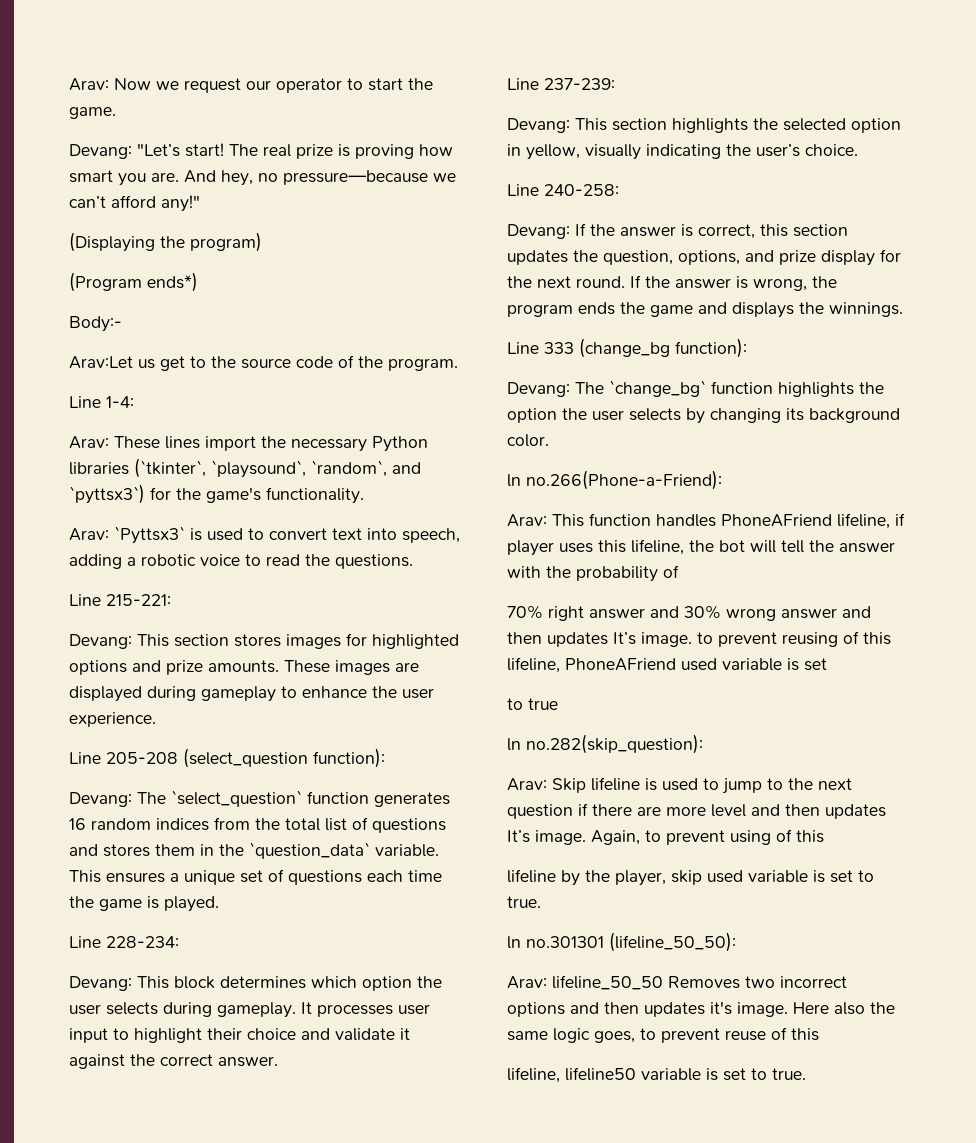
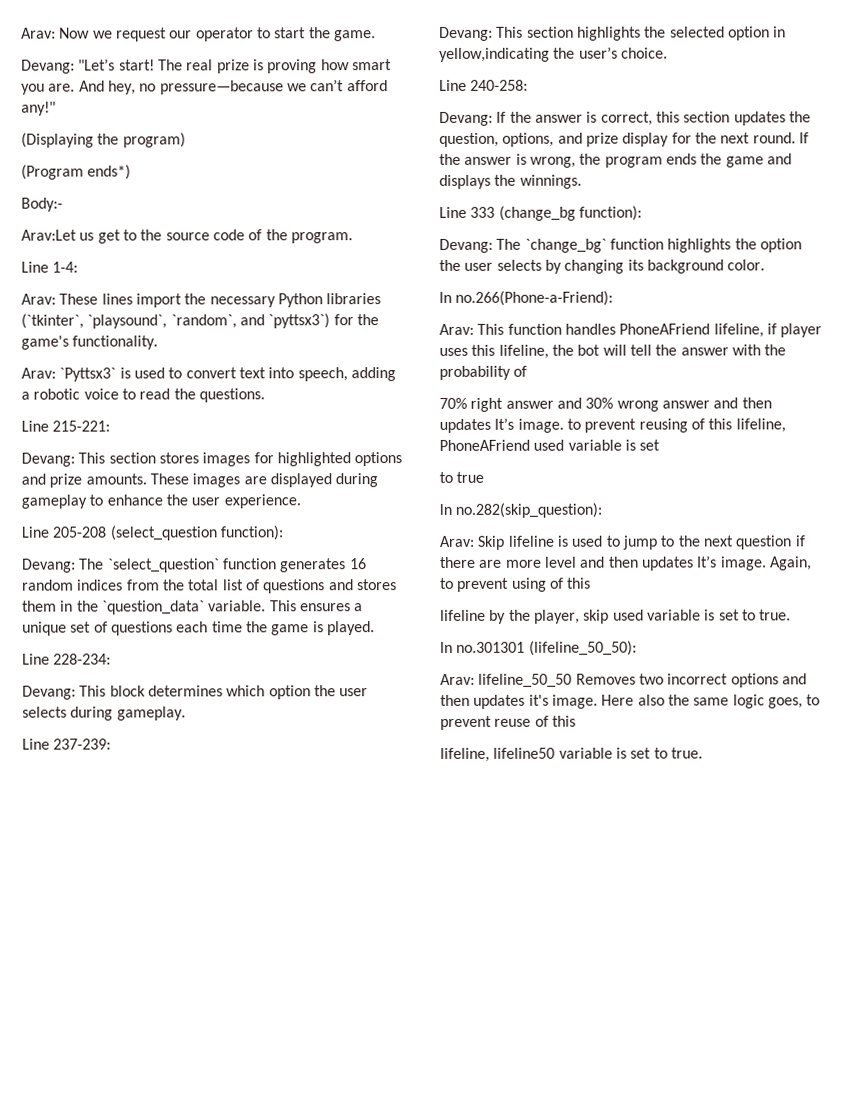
- It processes user input to highlight their choice and validate it against the correct answer.
- Devang: This section highlights the selected option in yellow, visually indicating the user’s choice.
+ Devang: This section highlights the selected option in yellow,indicating the user’s choice.

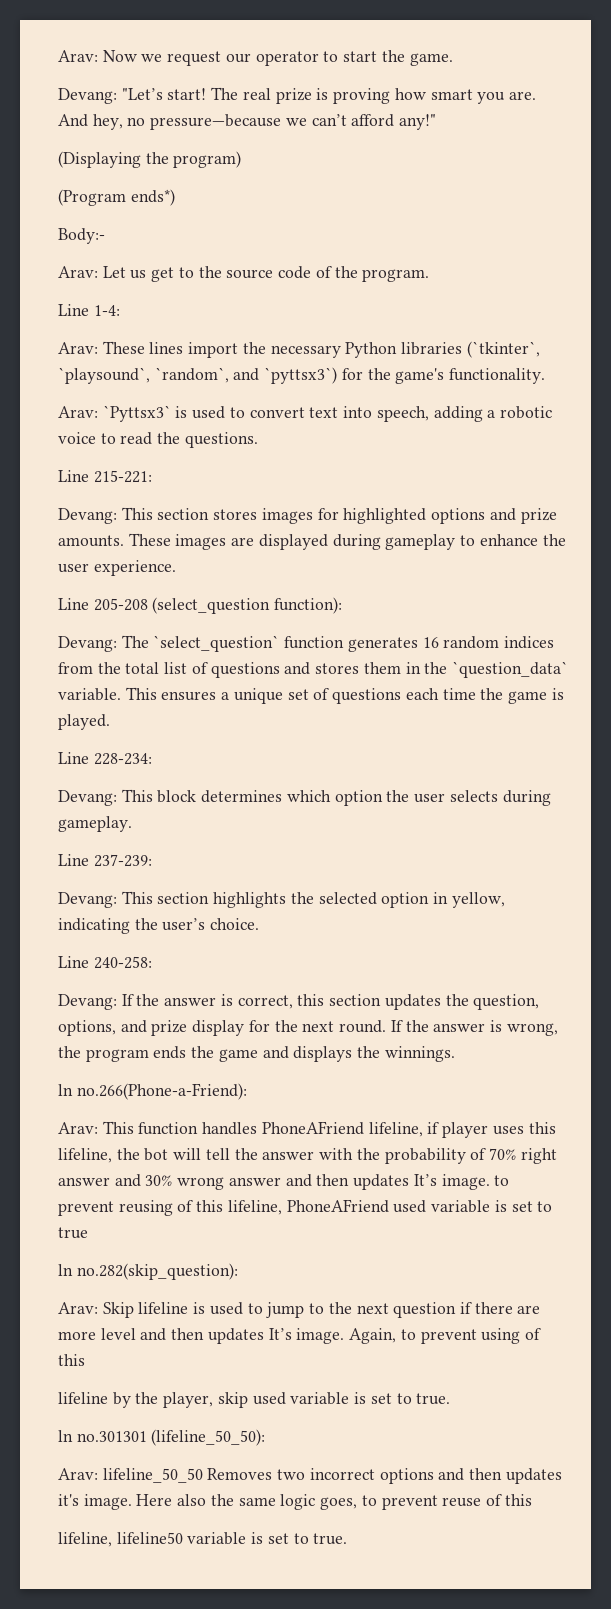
- Arav:Let us get to the source code of the program.
+ Arav: Let us get to the source code of the program.
- Devang: This section highlights the selected option in yellow,indicating the user’s choice.
+ Devang: This section highlights the selected option in yellow, indicating the user’s choice.
- Line 333 (change_bg function):
- Devang: The `change_bg` function highlights the option the user selects by changing its background color.
- Arav: This function handles PhoneAFriend lifeline, if player uses this lifeline, the bot will tell the answer with the probability of
- 70% right answer and 30% wrong answer and then updates It’s image. to prevent reusing of this lifeline, PhoneAFriend used variable is set
- to true
+ Arav: This function handles PhoneAFriend lifeline, if player uses this lifeline, the bot will tell the answer with the probability of 70% right answer and 30% wrong answer and then updates It’s image. to prevent reusing of this lifeline, PhoneAFriend used variable is set to true

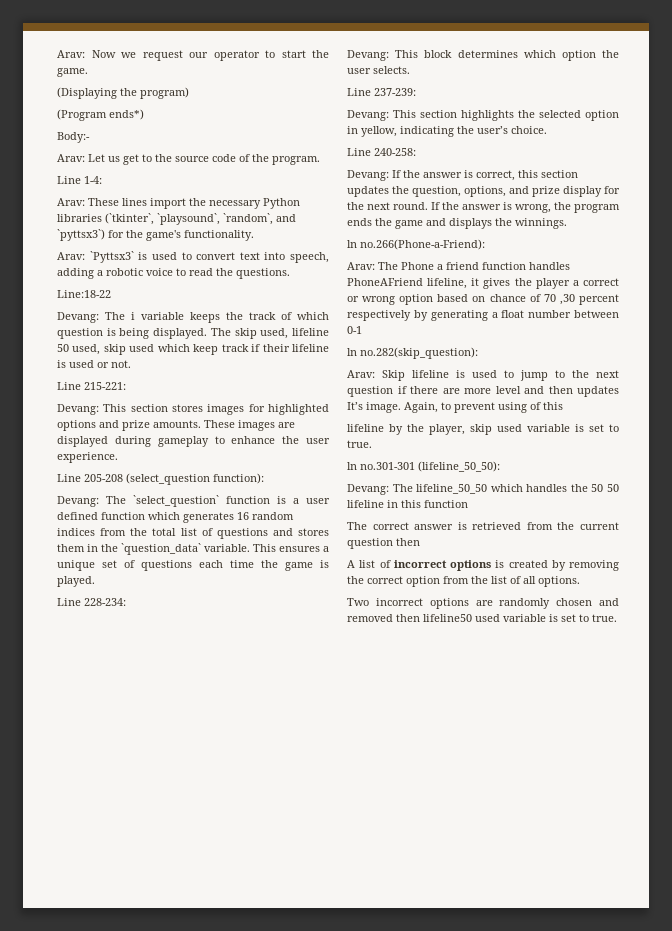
- Devang: "Let’s start! The real prize is proving how smart you are. And hey, no pressure—because we can’t afford any!"
+ Line:18-22
+ Devang: The i variable keeps the track of which question is being displayed. The skip used, lifeline 50 used, skip used which keep track if their lifeline is used or not.
- Devang: The `select_question` function generates 16 random indices from the total list of questions and stores them in the `question_data` variable.
+ Devang: The `select_question` function is a user defined function which generates 16 random indices from the total list of questions and stores them in the `question_data` variable.
- Devang: This block determines which option the user selects during gameplay.
+ Devang: This block determines which option the user selects.
- Arav: This function handles PhoneAFriend lifeline, if player uses this lifeline, the bot will tell the answer with the probability of 70% right answer and 30% wrong answer and then updates It’s image. to prevent reusing of this lifeline, PhoneAFriend used variable is set to true
+ Arav: The Phone a friend function handles PhoneAFriend lifeline, it gives the player a correct or wrong option based on chance of 70 ,30 percent respectively by generating a float number between 0-1
- ln no.301301 (lifeline_50_50):
+ ln no.301-301 (lifeline_50_50):
- Arav: lifeline_50_50 Removes two incorrect options and then updates it's image. Here also the same logic goes, to prevent reuse of this
- lifeline, lifeline50 variable is set to true.
+ Devang: The lifeline_50_50 which handles the 50 50 lifeline in this function
+ The correct answer is retrieved from the current question then
+ A list of incorrect options is created by removing the correct option from the list of all options.
+ Two incorrect options are randomly chosen and removed then lifeline50 used variable is set to true.

